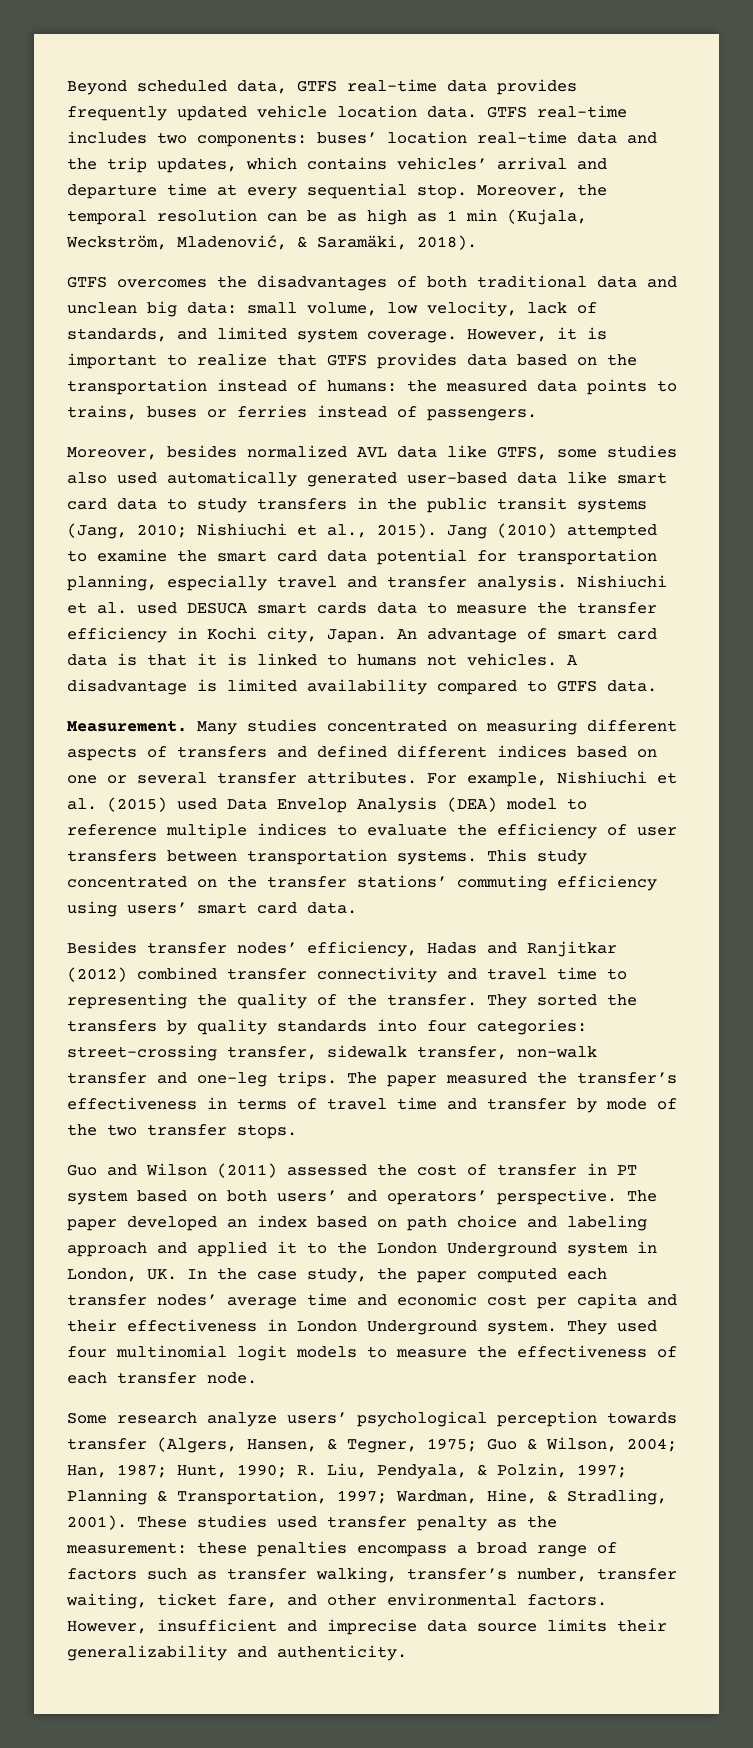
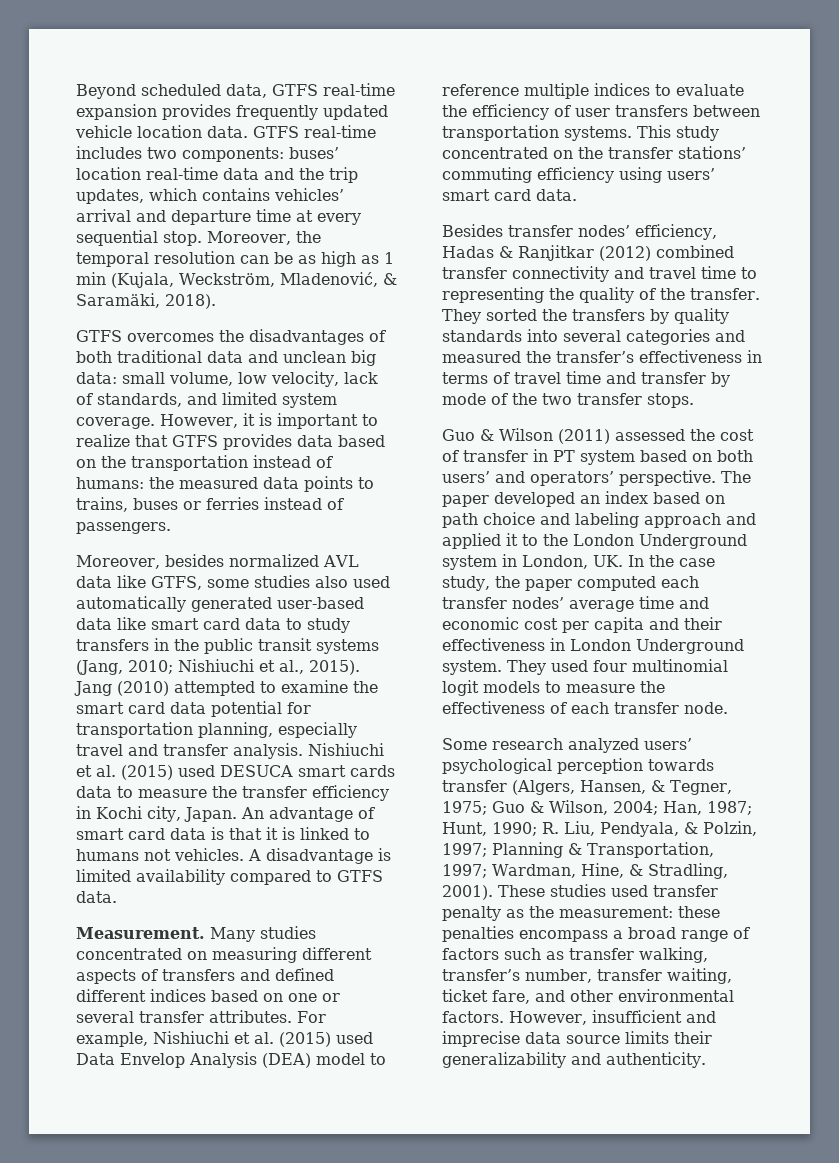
- Beyond scheduled data, GTFS real-time data provides frequently updated vehicle location data.
+ Beyond scheduled data, GTFS real-time expansion provides frequently updated vehicle location data.
- Nishiuchi et al. used DESUCA smart cards data to measure the transfer efficiency in Kochi city, Japan.
+ Nishiuchi et al. (2015) used DESUCA smart cards data to measure the transfer efficiency in Kochi city, Japan.
- Besides transfer nodes’ efficiency, Hadas and Ranjitkar (2012) combined transfer connectivity and travel time to representing the quality of the transfer.
+ Besides transfer nodes’ efficiency, Hadas & Ranjitkar (2012) combined transfer connectivity and travel time to representing the quality of the transfer.
- They sorted the transfers by quality standards into four categories: street-crossing transfer, sidewalk transfer, non-walk transfer and one-leg trips. The paper measured the transfer’s effectiveness in terms of travel time and transfer by mode of the two transfer stops.
+ They sorted the transfers by quality standards into several categories and measured the transfer’s effectiveness in terms of travel time and transfer by mode of the two transfer stops.
- Guo and Wilson (2011) assessed the cost of transfer in PT system based on both users’ and operators’ perspective.
+ Guo & Wilson (2011) assessed the cost of transfer in PT system based on both users’ and operators’ perspective.
- Some research analyze users’ psychological perception towards transfer (Algers, Hansen, & Tegner, 1975; Guo & Wilson, 2004; Han, 1987; Hunt, 1990; R. Liu, Pendyala, & Polzin, 1997; Planning & Transportation, 1997; Wardman, Hine, & Stradling, 2001).
+ Some research analyzed users’ psychological perception towards transfer (Algers, Hansen, & Tegner, 1975; Guo & Wilson, 2004; Han, 1987; Hunt, 1990; R. Liu, Pendyala, & Polzin, 1997; Planning & Transportation, 1997; Wardman, Hine, & Stradling, 2001).

